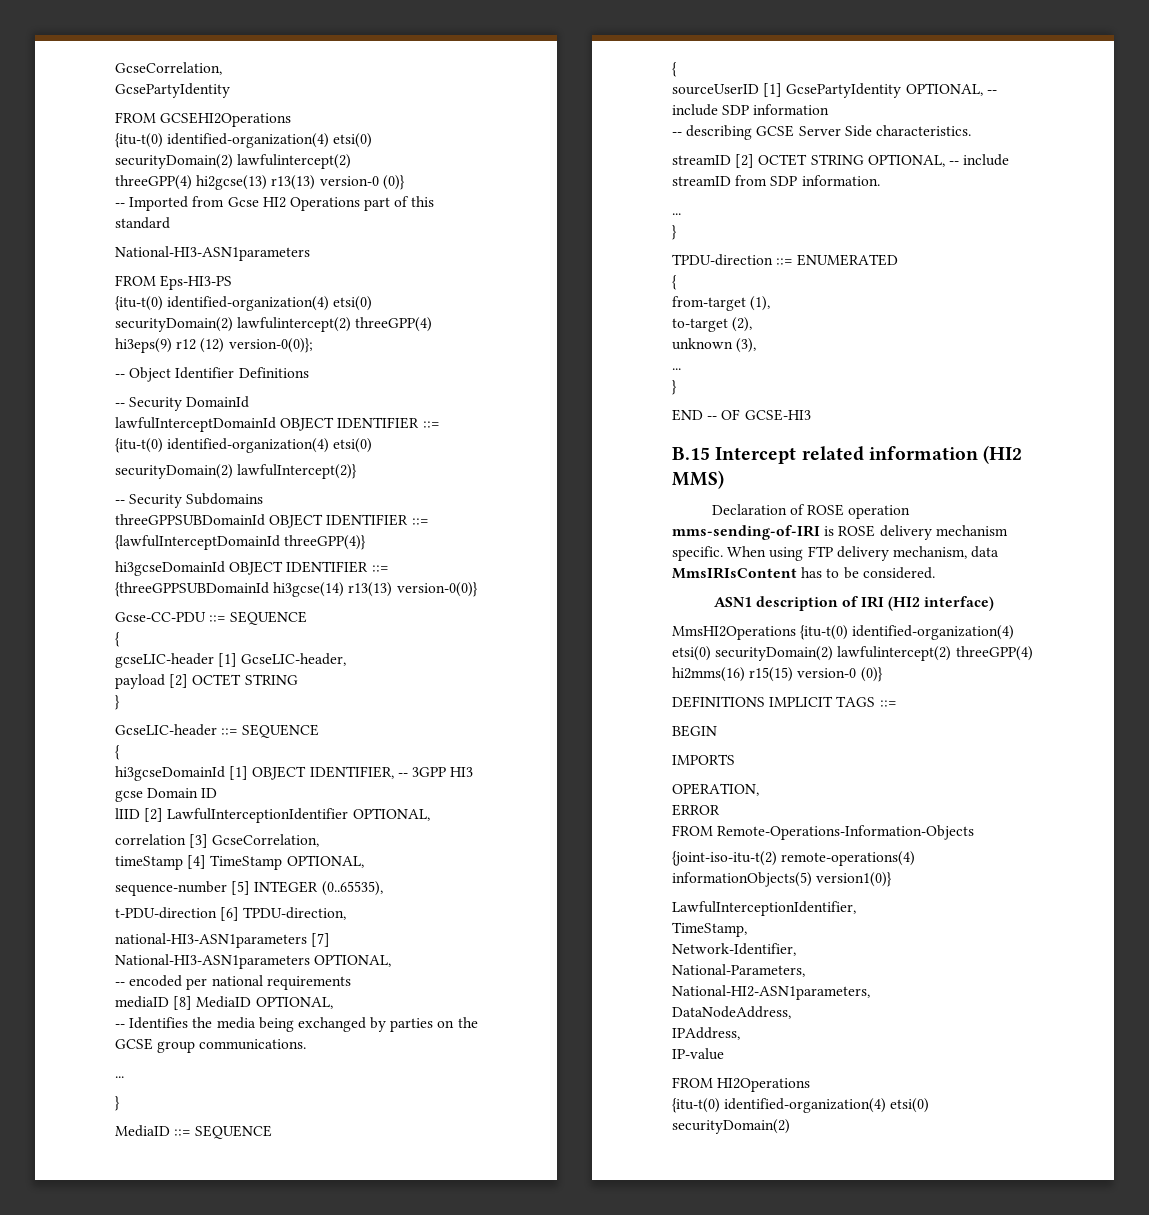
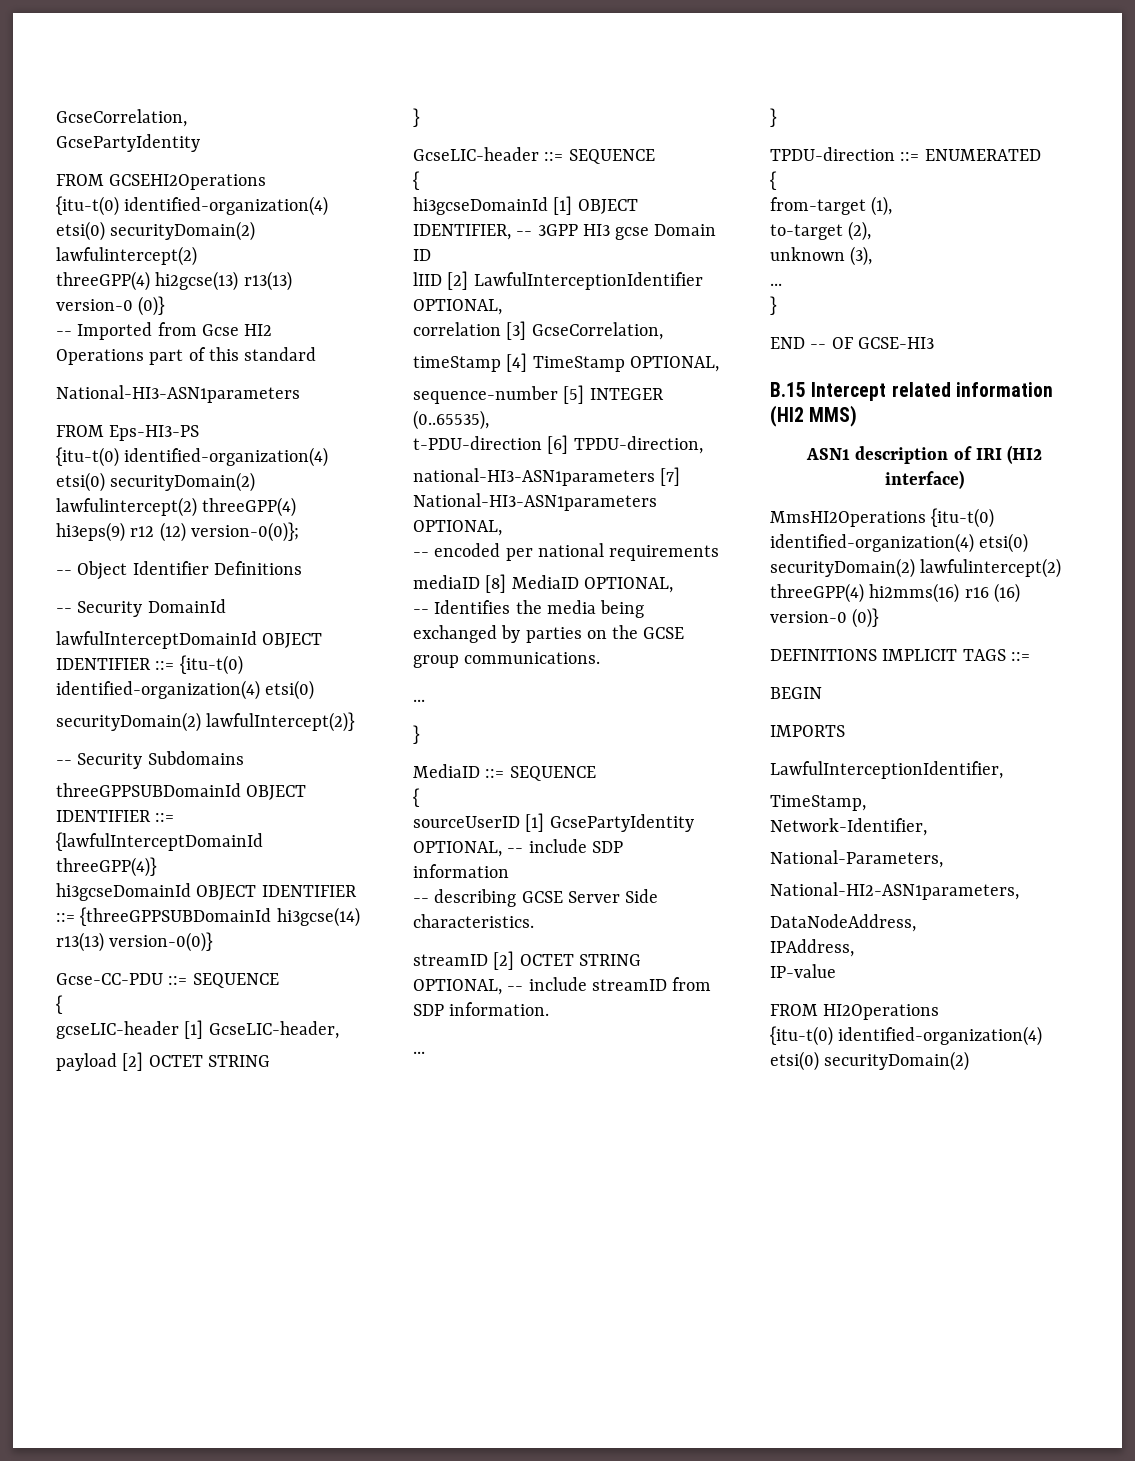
- Declaration of ROSE operation mms-sending-of-IRI is ROSE delivery mechanism specific. When using FTP delivery mechanism, data MmsIRIsContent has to be considered.
- MmsHI2Operations {itu-t(0) identified-organization(4) etsi(0) securityDomain(2) lawfulintercept(2) threeGPP(4) hi2mms(16) r15(15) version-0 (0)}
+ MmsHI2Operations {itu-t(0) identified-organization(4) etsi(0) securityDomain(2) lawfulintercept(2) threeGPP(4) hi2mms(16) r16 (16) version-0 (0)}
- OPERATION,
- ERROR
- FROM Remote-Operations-Information-Objects
- {joint-iso-itu-t(2) remote-operations(4) informationObjects(5) version1(0)}

